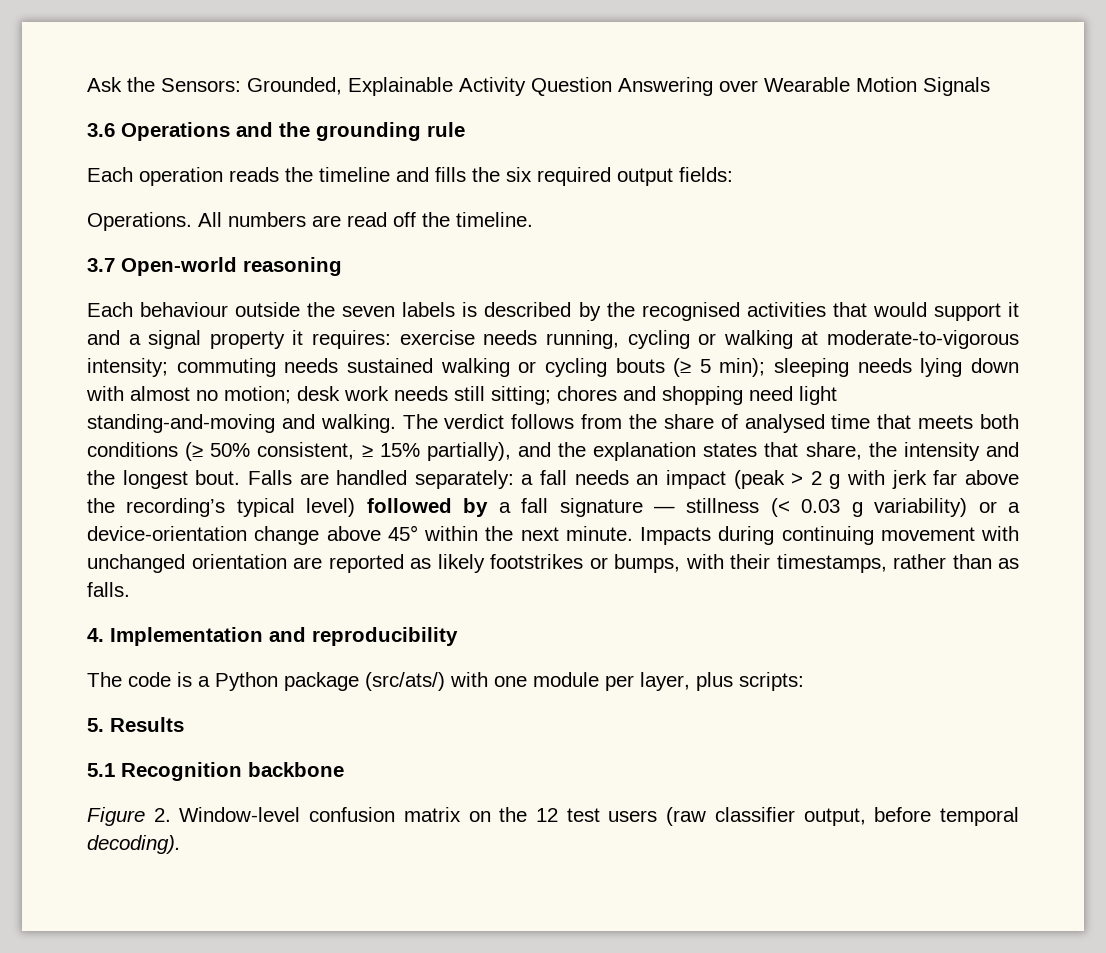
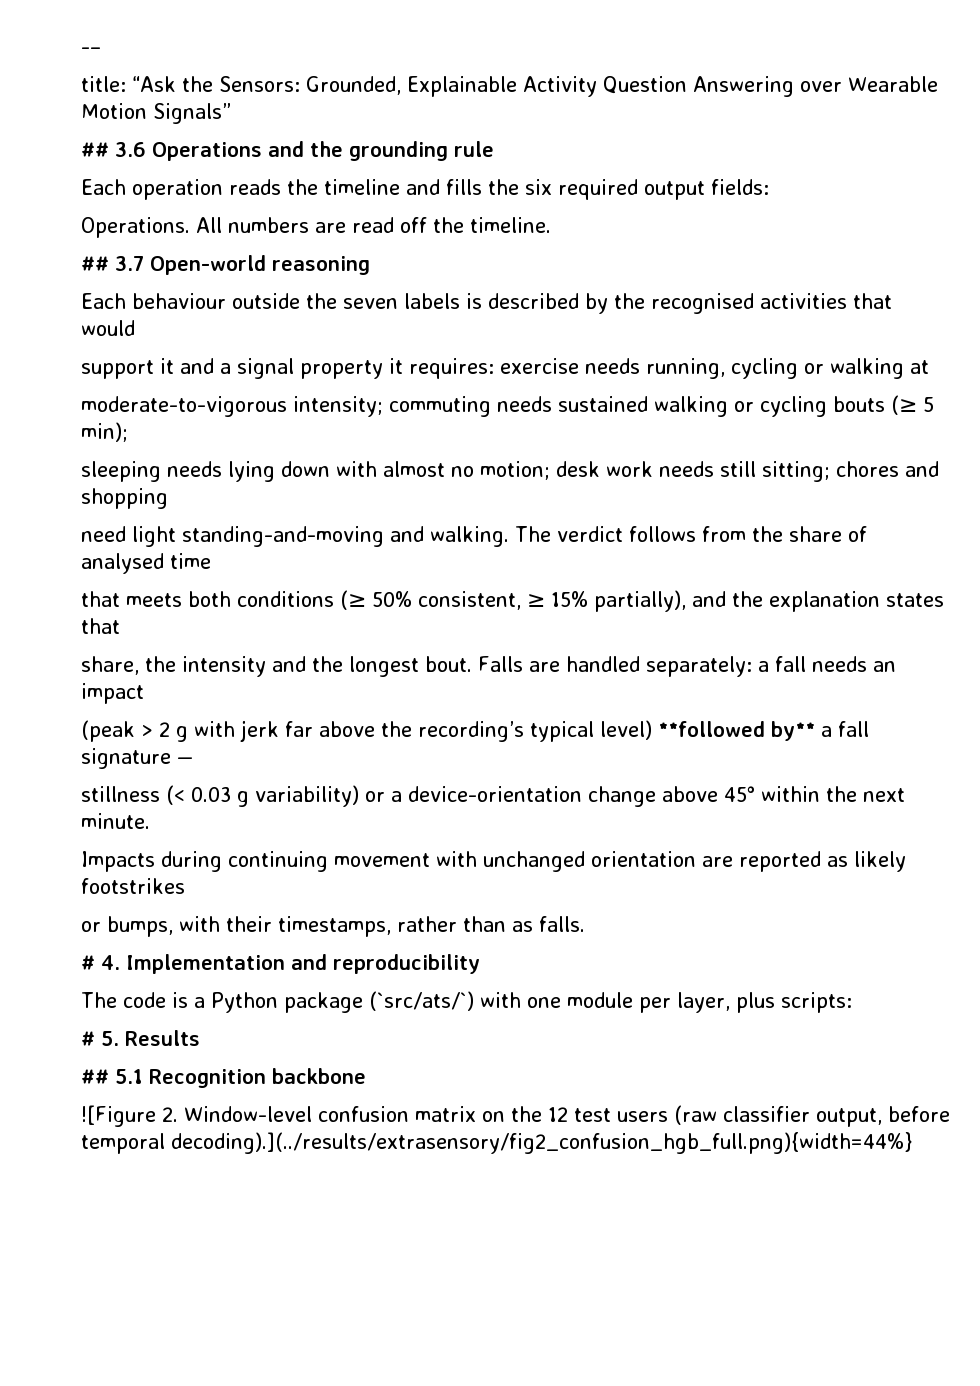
- Ask the Sensors: Grounded, Explainable Activity Question Answering over Wearable Motion Signals
- 3.6 Operations and the grounding rule
+ -–
+ title: “Ask the Sensors: Grounded, Explainable Activity Question Answering over Wearable Motion Signals”
+ ## 3.6 Operations and the grounding rule
- 3.7 Open-world reasoning
+ ## 3.7 Open-world reasoning
- Each behaviour outside the seven labels is described by the recognised activities that would support it and a signal property it requires:
+ Each behaviour outside the seven labels is described by the recognised activities that would
+ support it and a signal property it requires:
- exercise needs running, cycling or walking at moderate-to-vigorous intensity;
+ exercise needs running, cycling or walking at
+ moderate-to-vigorous intensity;
- commuting needs sustained walking or cycling bouts (≥ 5 min); sleeping needs lying down with almost no motion;
+ commuting needs sustained walking or cycling bouts (≥ 5 min);
+ sleeping needs lying down with almost no motion;
- chores and shopping need light standing-and-moving and walking.
+ chores and shopping
+ need light standing-and-moving and walking.
- The verdict follows from the share of analysed time that meets both conditions (≥ 50% consistent, ≥ 15% partially), and the explanation states that share, the intensity and the longest bout.
+ The verdict follows from the share of analysed time
+ that meets both conditions (≥ 50% consistent, ≥ 15% partially), and the explanation states that
+ share, the intensity and the longest bout.
- a fall needs an impact (peak > 2 g with jerk far above the recording’s typical level) followed by a fall signature — stillness (< 0.03 g variability) or a device-orientation change above 45° within the next minute. Impacts during continuing movement with unchanged orientation are reported as likely footstrikes or bumps, with their timestamps, rather than as falls.
+ a fall needs an impact
+ (peak > 2 g with jerk far above the recording’s typical level) **followed by** a fall signature —
+ stillness (< 0.03 g variability) or a device-orientation change above 45° within the next minute.
+ Impacts during continuing movement with unchanged orientation are reported as likely footstrikes
+ or bumps, with their timestamps, rather than as falls.
- 4. Implementation and reproducibility
+ # 4. Implementation and reproducibility
- The code is a Python package (src/ats/) with one module per layer, plus scripts:
+ The code is a Python package (`src/ats/`) with one module per layer, plus scripts:
- 5. Results
+ # 5. Results
- 5.1 Recognition backbone
+ ## 5.1 Recognition backbone
- Figure 2. Window-level confusion matrix on the 12 test users (raw classifier output, before temporal decoding).
+ ![Figure 2. Window-level confusion matrix on the 12 test users (raw classifier output, before temporal decoding).](../results/extrasensory/fig2_confusion_hgb_full.png){width=44%}

